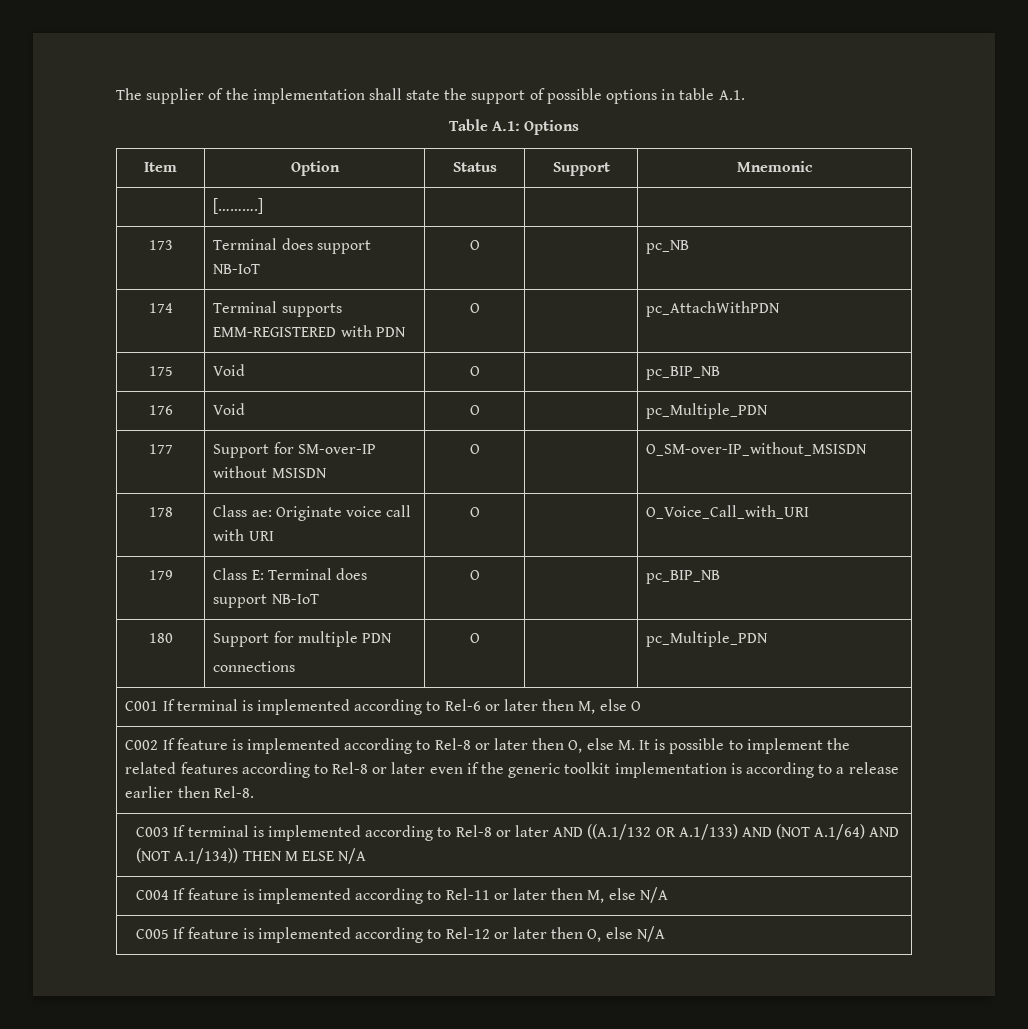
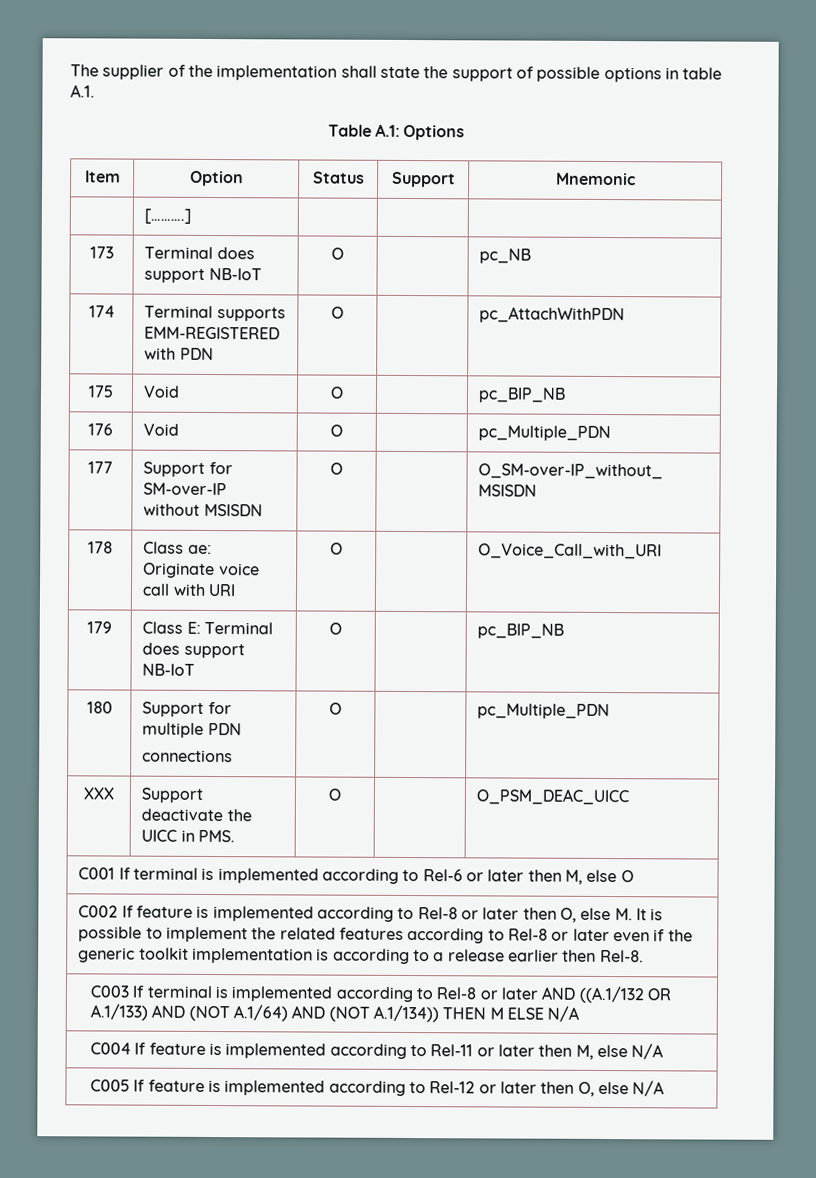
+ XXX | Support deactivate the UICC in PMS. | O | | O_PSM_DEAC_UICC

